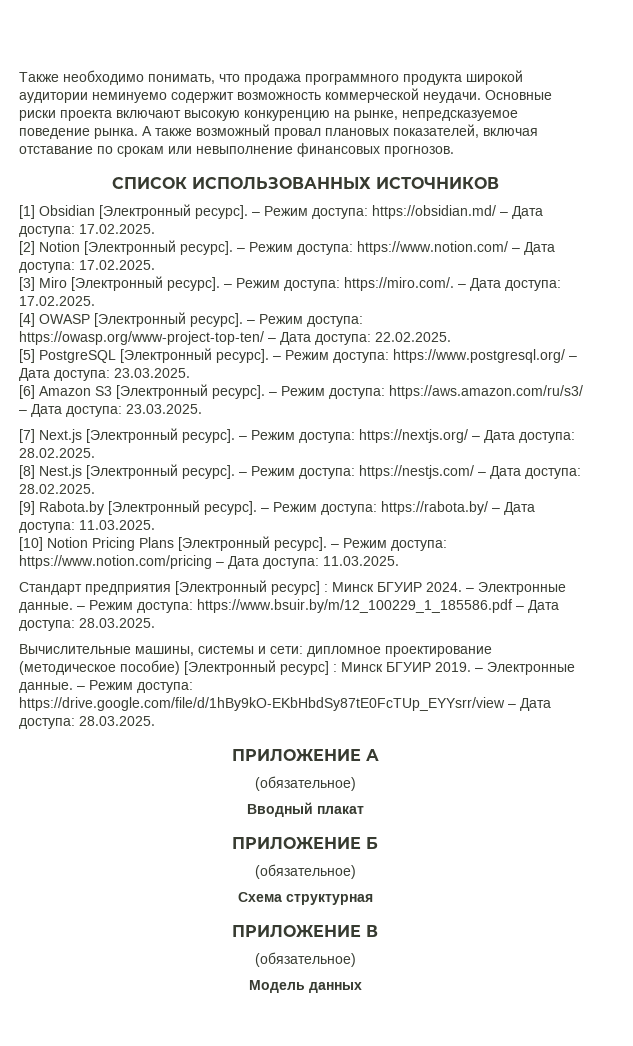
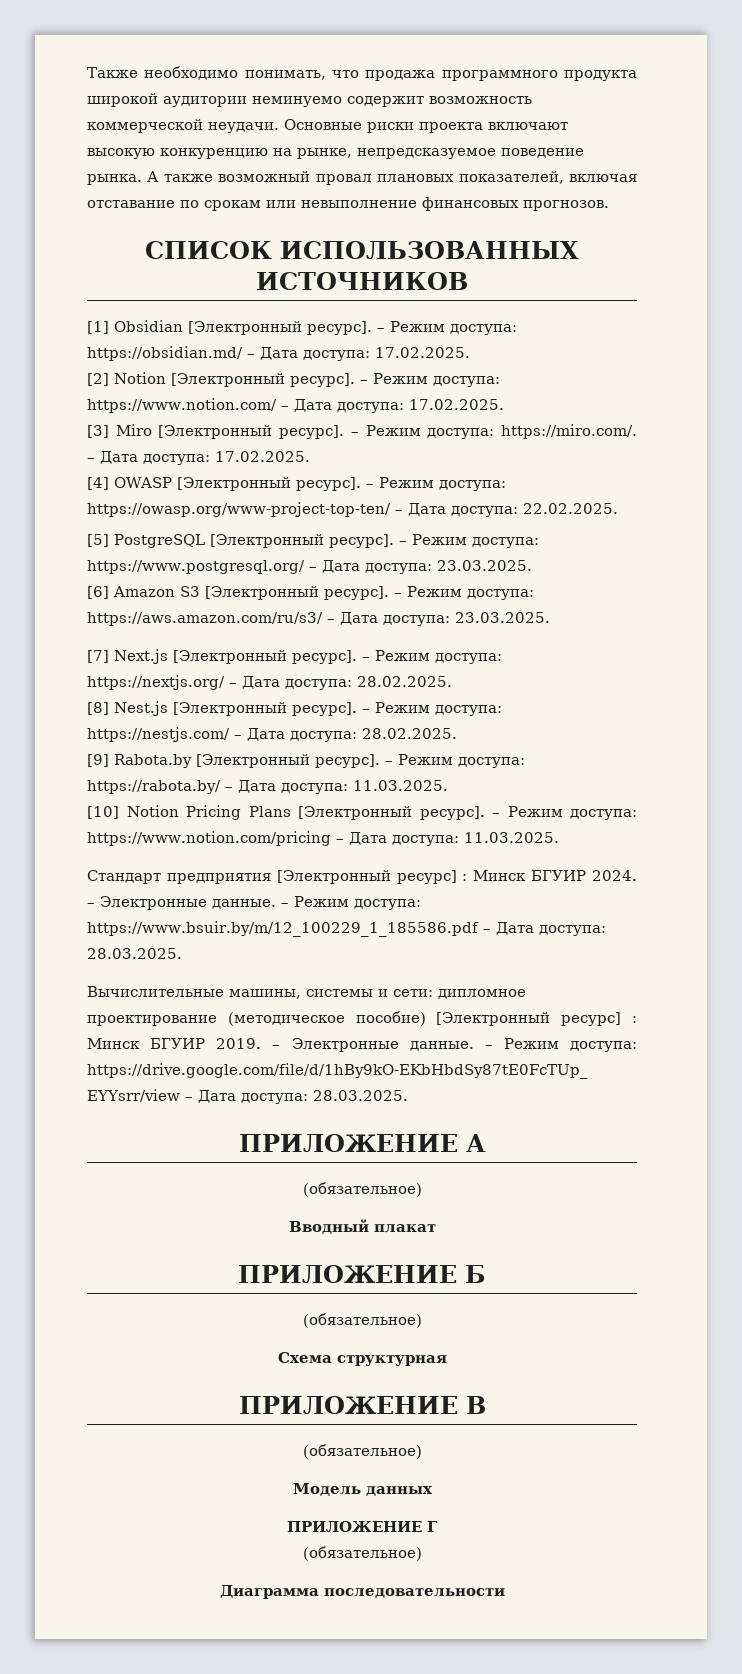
+ ПРИЛОЖЕНИЕ Г
+ (обязательное)
+ Диаграмма последовательности

